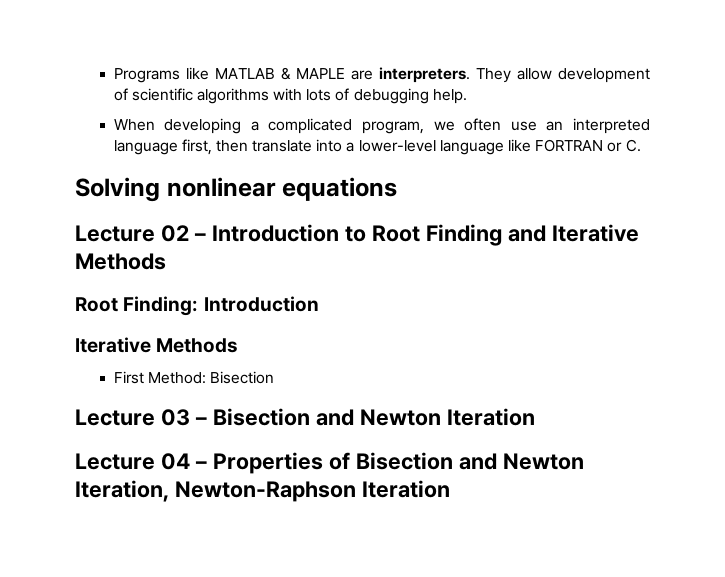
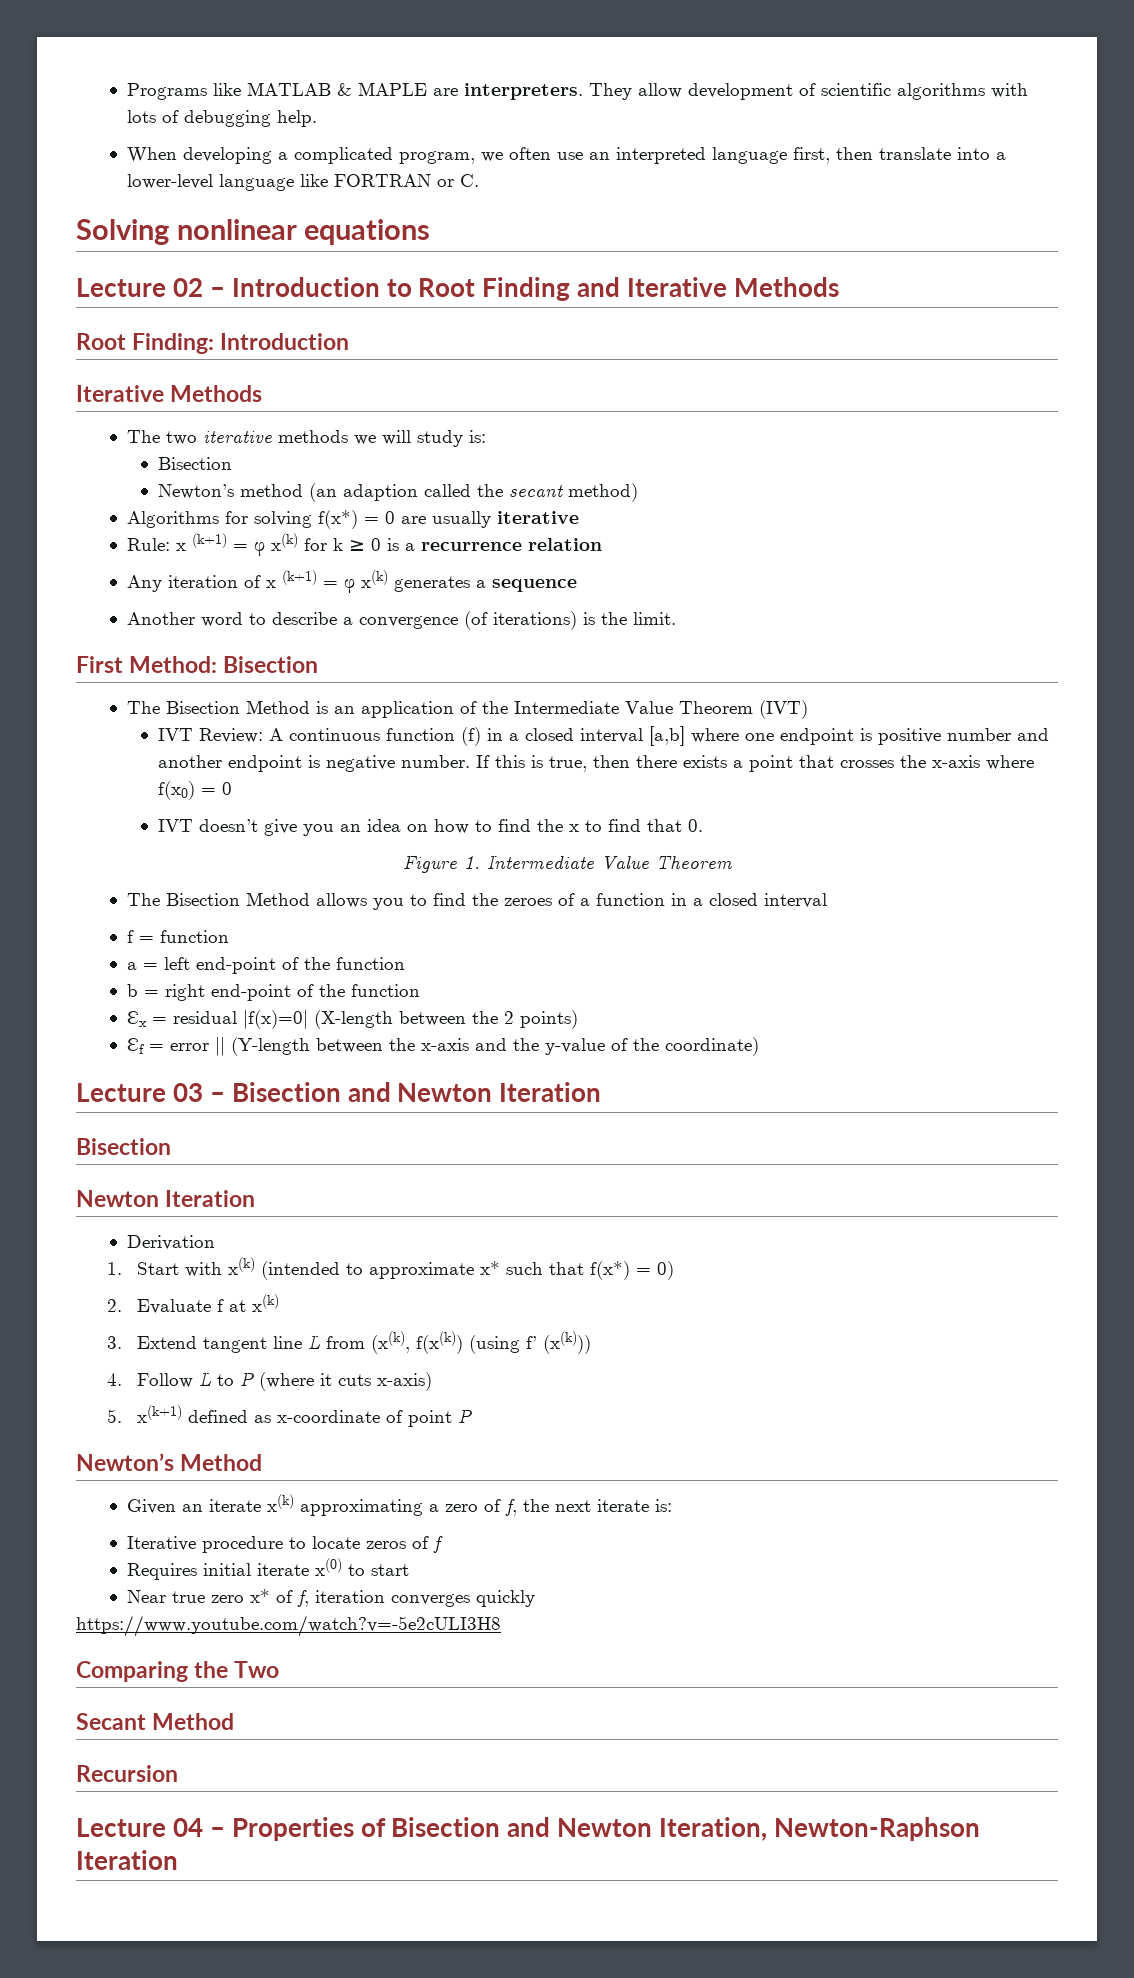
+ The two iterative methods we will study is:
+ Bisection
+ Newton’s method (an adaption called the secant method)
+ Algorithms for solving f(x*) = 0 are usually iterative
+ Rule: x (k+1) = φ x(k) for k ≥ 0 is a recurrence relation
+ Any iteration of x (k+1) = φ x(k) generates a sequence
+ Another word to describe a convergence (of iterations) is the limit.
  First Method: Bisection
+ The Bisection Method is an application of the Intermediate Value Theorem (IVT)
+ IVT Review: A continuous function (f) in a closed interval [a,b] where one endpoint is positive number and another endpoint is negative number. If this is true, then there exists a point that crosses the x-axis where f(x0) = 0
+ IVT doesn’t give you an idea on how to find the x to find that 0.
+ Figure 1. Intermediate Value Theorem
+ The Bisection Method allows you to find the zeroes of a function in a closed interval
+ f = function
+ a = left end-point of the function
+ b = right end-point of the function
+ Ɛx = residual |f(x)=0| (X-length between the 2 points)
+ Ɛf = error || (Y-length between the x-axis and the y-value of the coordinate)
  Lecture 03 – Bisection and Newton Iteration
+ Bisection
+ Newton Iteration
+ Derivation
+ 1. Start with x(k) (intended to approximate x* such that f(x*) = 0)
+ 2. Evaluate f at x(k)
+ 3. Extend tangent line L from (x(k), f(x(k)) (using f’ (x(k)))
+ 4. Follow L to P (where it cuts x-axis)
+ 5. x(k+1) defined as x-coordinate of point P
+ Newton’s Method
+ Given an iterate x(k) approximating a zero of f, the next iterate is:
+ Iterative procedure to locate zeros of f
+ Requires initial iterate x(0) to start
+ Near true zero x* of f, iteration converges quickly
+ https://www.youtube.com/watch?v=-5e2cULI3H8
+ Comparing the Two
+ Secant Method
+ Recursion

